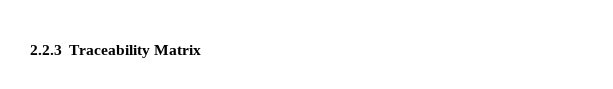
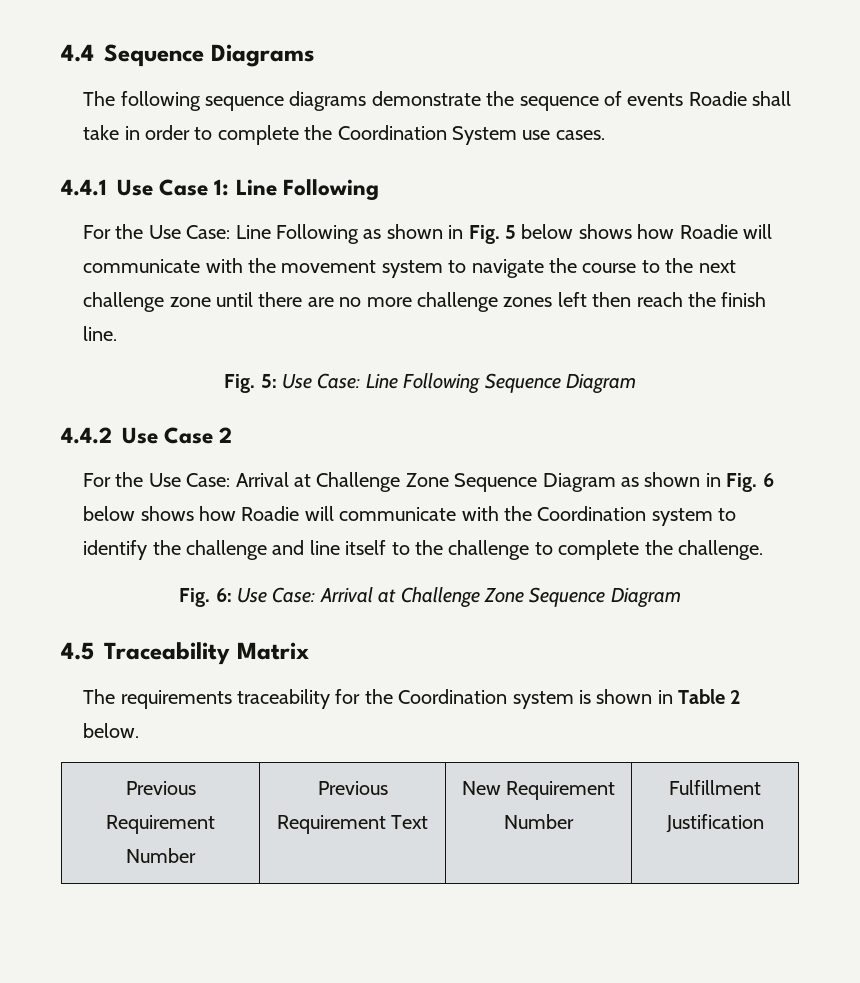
- 2.2.3 Traceability Matrix
+ 4.4 Sequence Diagrams
+ The following sequence diagrams demonstrate the sequence of events Roadie shall take in order to complete the Coordination System use cases.
+ 4.4.1 Use Case 1: Line Following
+ For the Use Case: Line Following as shown in Fig. 5 below shows how Roadie will communicate with the movement system to navigate the course to the next challenge zone until there are no more challenge zones left then reach the finish line.
+ Fig. 5: Use Case: Line Following Sequence Diagram
+ 4.4.2 Use Case 2
+ For the Use Case: Arrival at Challenge Zone Sequence Diagram as shown in Fig. 6 below shows how Roadie will communicate with the Coordination system to identify the challenge and line itself to the challenge to complete the challenge.
+ Fig. 6: Use Case: Arrival at Challenge Zone Sequence Diagram
+ 4.5 Traceability Matrix
+ The requirements traceability for the Coordination system is shown in Table 2 below.
+ Previous Requirement Number | Previous Requirement Text | New Requirement Number | Fulfillment Justification

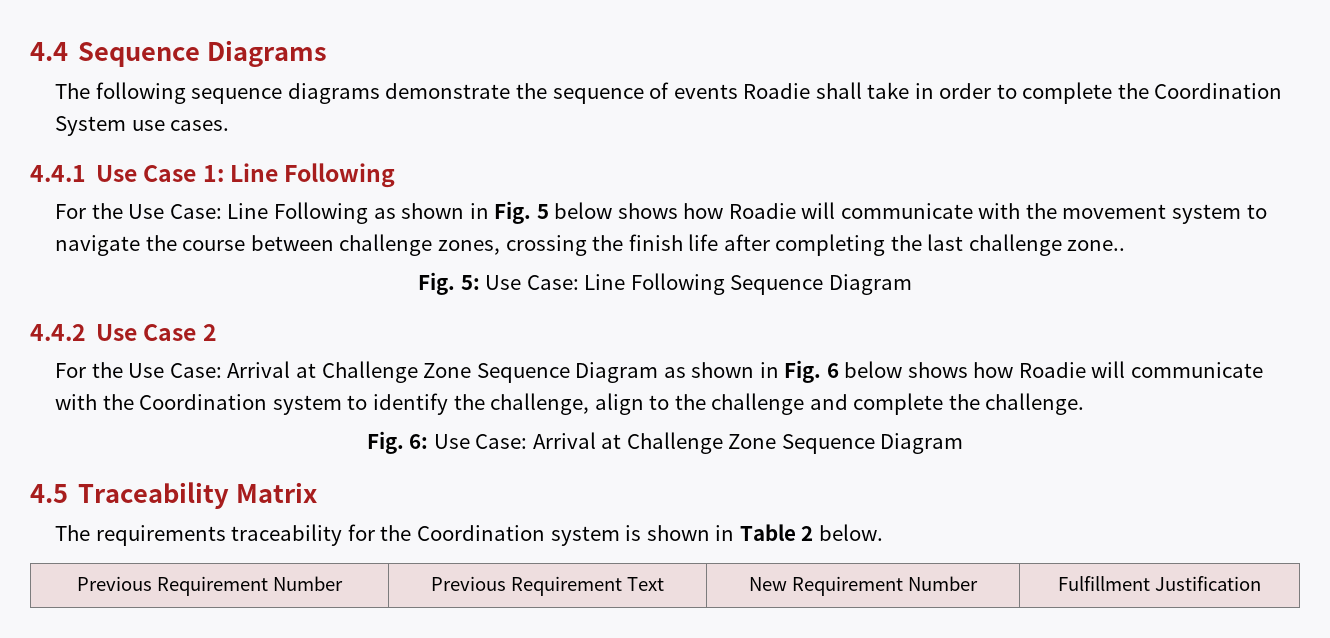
- For the Use Case: Line Following as shown in Fig. 5 below shows how Roadie will communicate with the movement system to navigate the course to the next challenge zone until there are no more challenge zones left then reach the finish line.
+ For the Use Case: Line Following as shown in Fig. 5 below shows how Roadie will communicate with the movement system to navigate the course between challenge zones, crossing the finish life after completing the last challenge zone..
- For the Use Case: Arrival at Challenge Zone Sequence Diagram as shown in Fig. 6 below shows how Roadie will communicate with the Coordination system to identify the challenge and line itself to the challenge to complete the challenge.
+ For the Use Case: Arrival at Challenge Zone Sequence Diagram as shown in Fig. 6 below shows how Roadie will communicate with the Coordination system to identify the challenge, align to the challenge and complete the challenge.

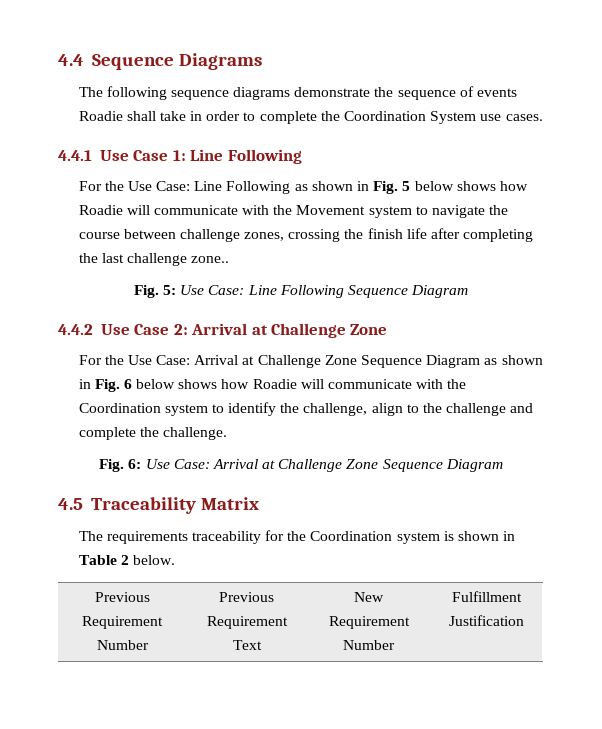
- For the Use Case: Line Following as shown in Fig. 5 below shows how Roadie will communicate with the movement system to navigate the course between challenge zones, crossing the finish life after completing the last challenge zone..
+ For the Use Case: Line Following as shown in Fig. 5 below shows how Roadie will communicate with the Movement system to navigate the course between challenge zones, crossing the finish life after completing the last challenge zone..
- 4.4.2 Use Case 2
+ 4.4.2 Use Case 2: Arrival at Challenge Zone

